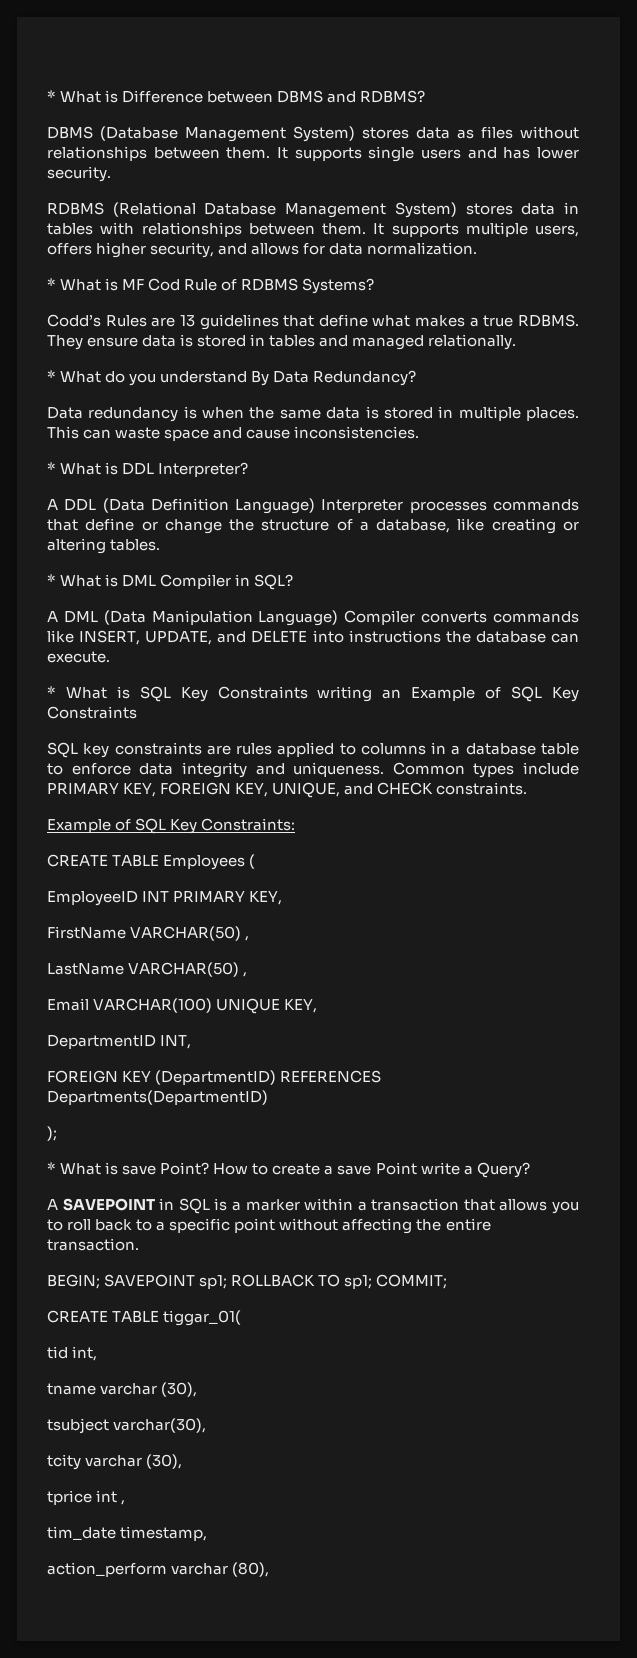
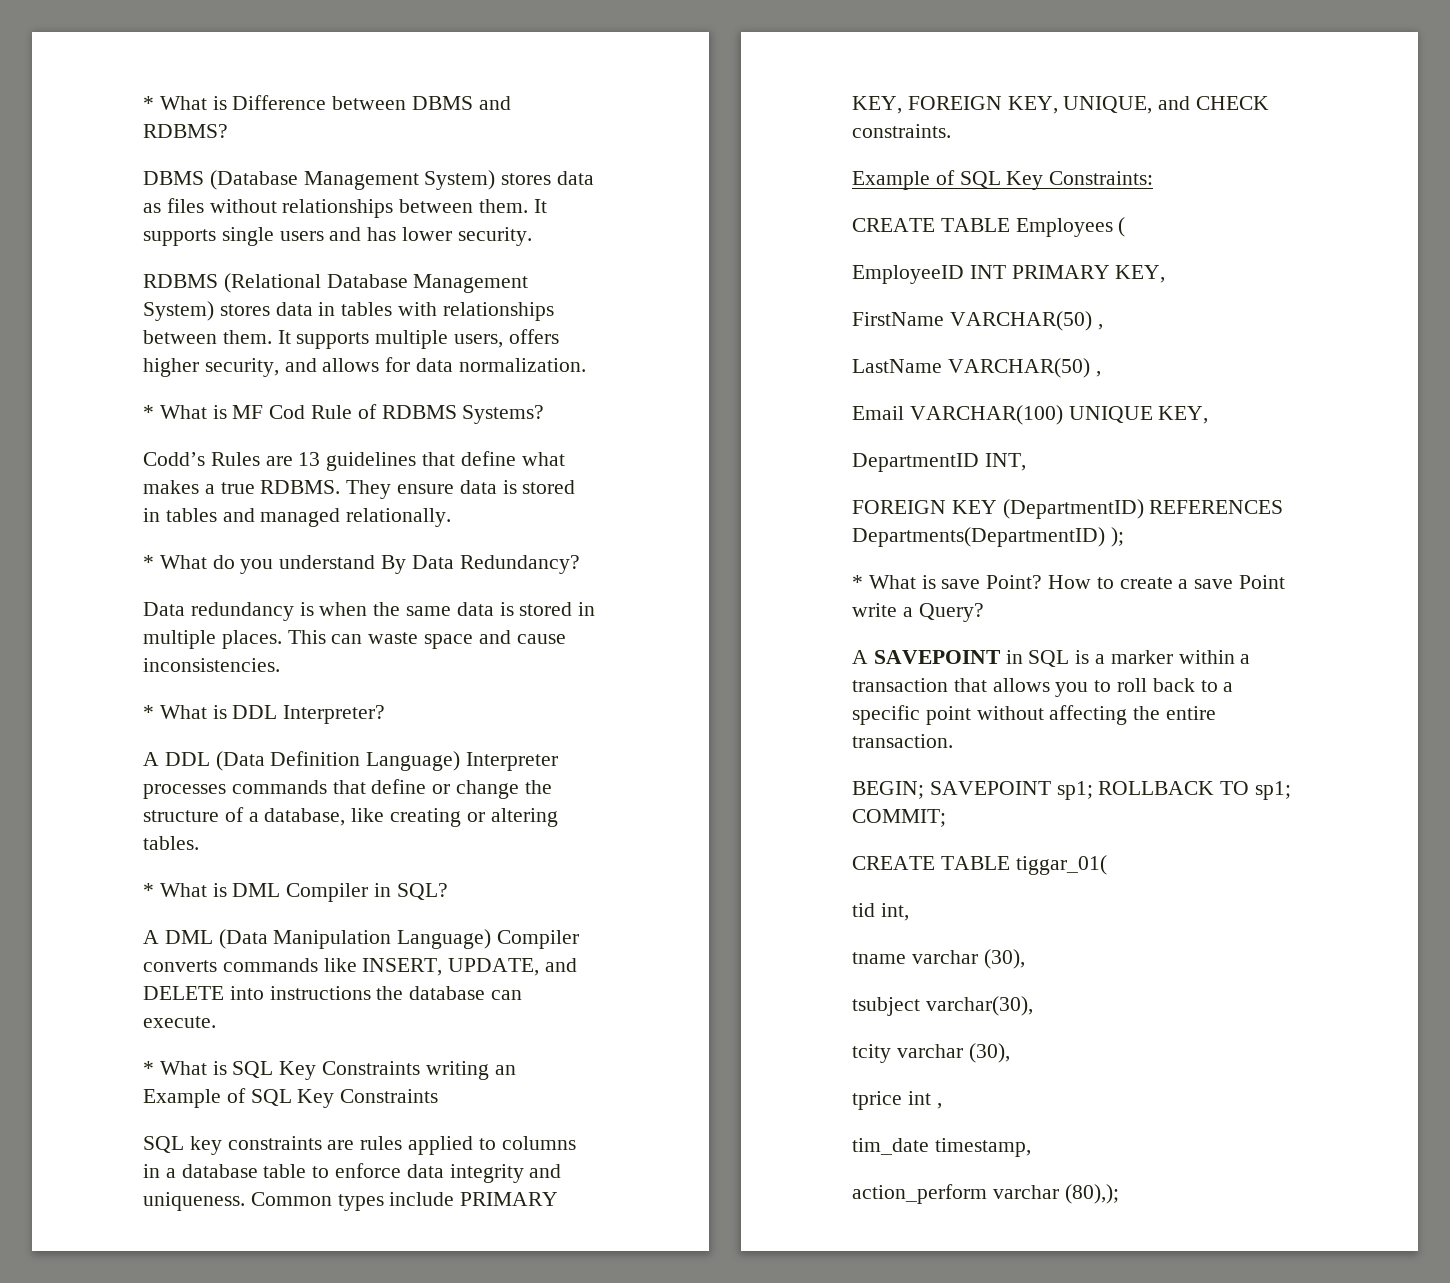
- FOREIGN KEY (DepartmentID) REFERENCES Departments(DepartmentID)
- );
+ FOREIGN KEY (DepartmentID) REFERENCES Departments(DepartmentID) );
- action_perform varchar (80),
+ action_perform varchar (80),);

